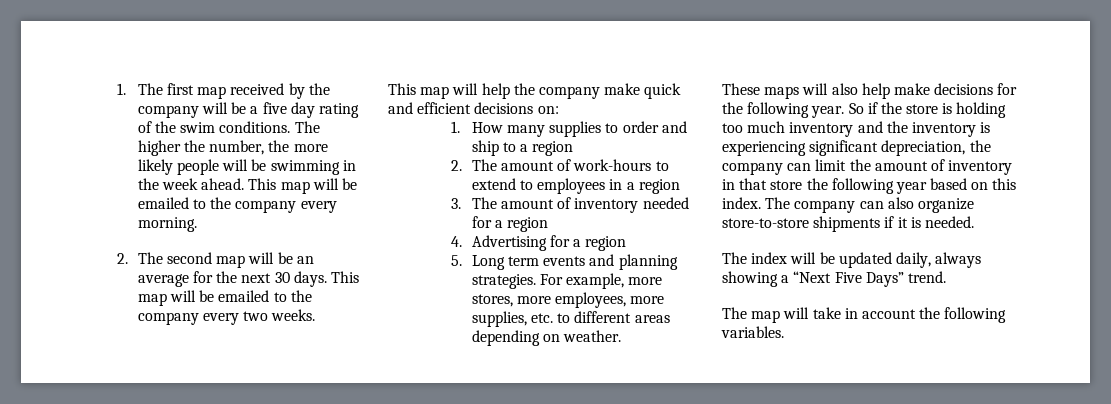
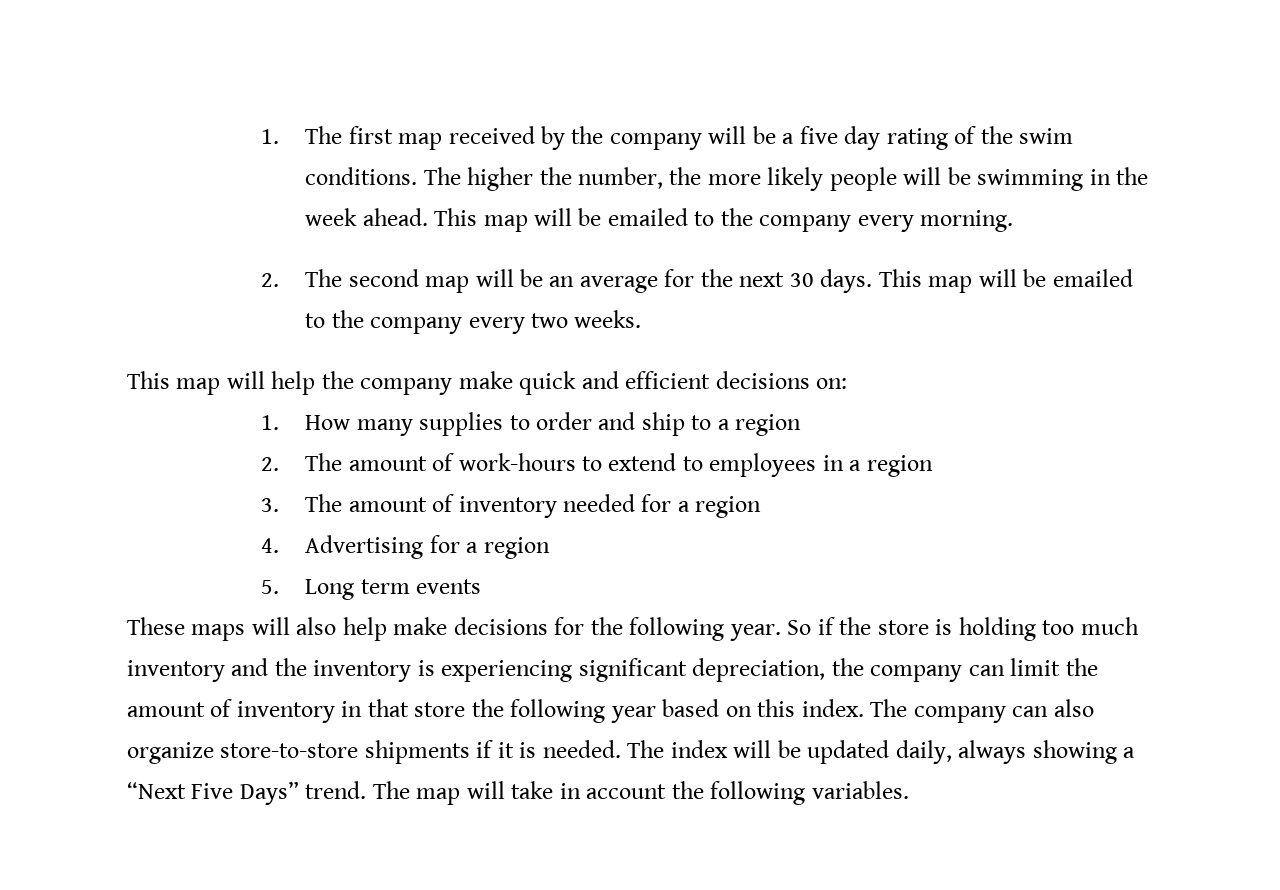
- 5. Long term events and planning strategies. For example, more stores, more employees, more supplies, etc. to different areas depending on weather.
+ 5. Long term events
- The company can also organize store-to-store shipments if it is needed.
- The index will be updated daily, always showing a “Next Five Days” trend.
- The map will take in account the following variables.
+ The company can also organize store-to-store shipments if it is needed. The index will be updated daily, always showing a “Next Five Days” trend. The map will take in account the following variables.

